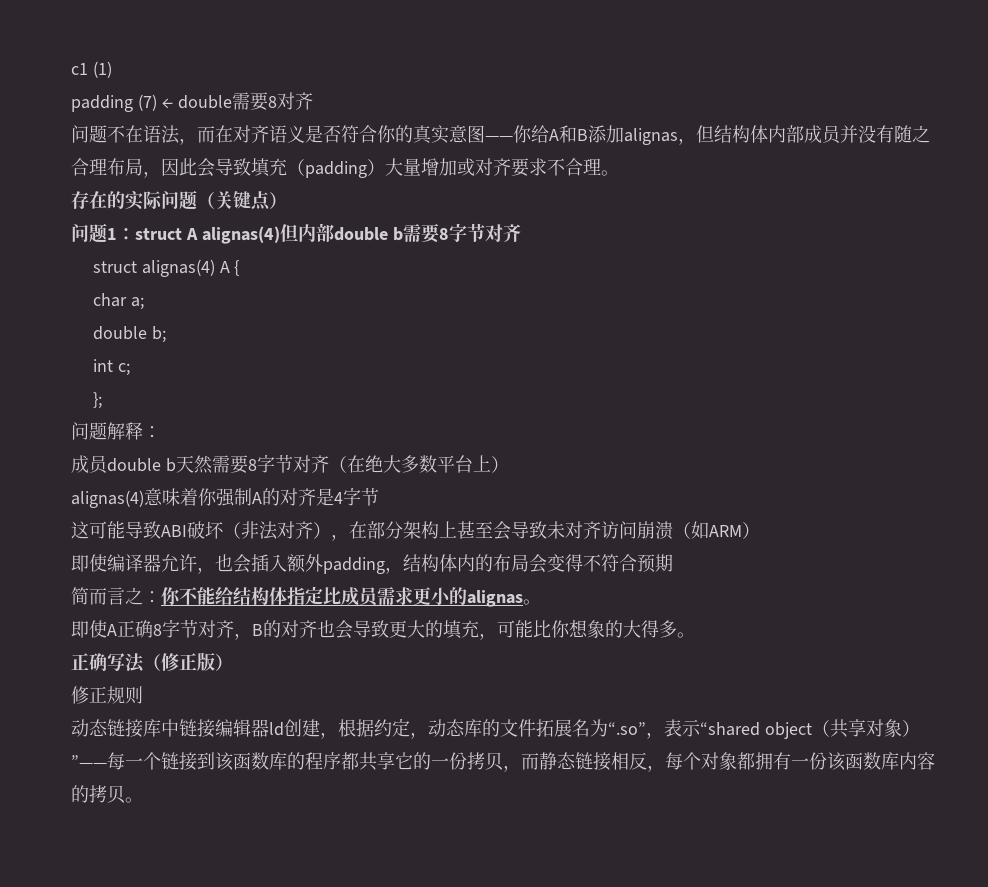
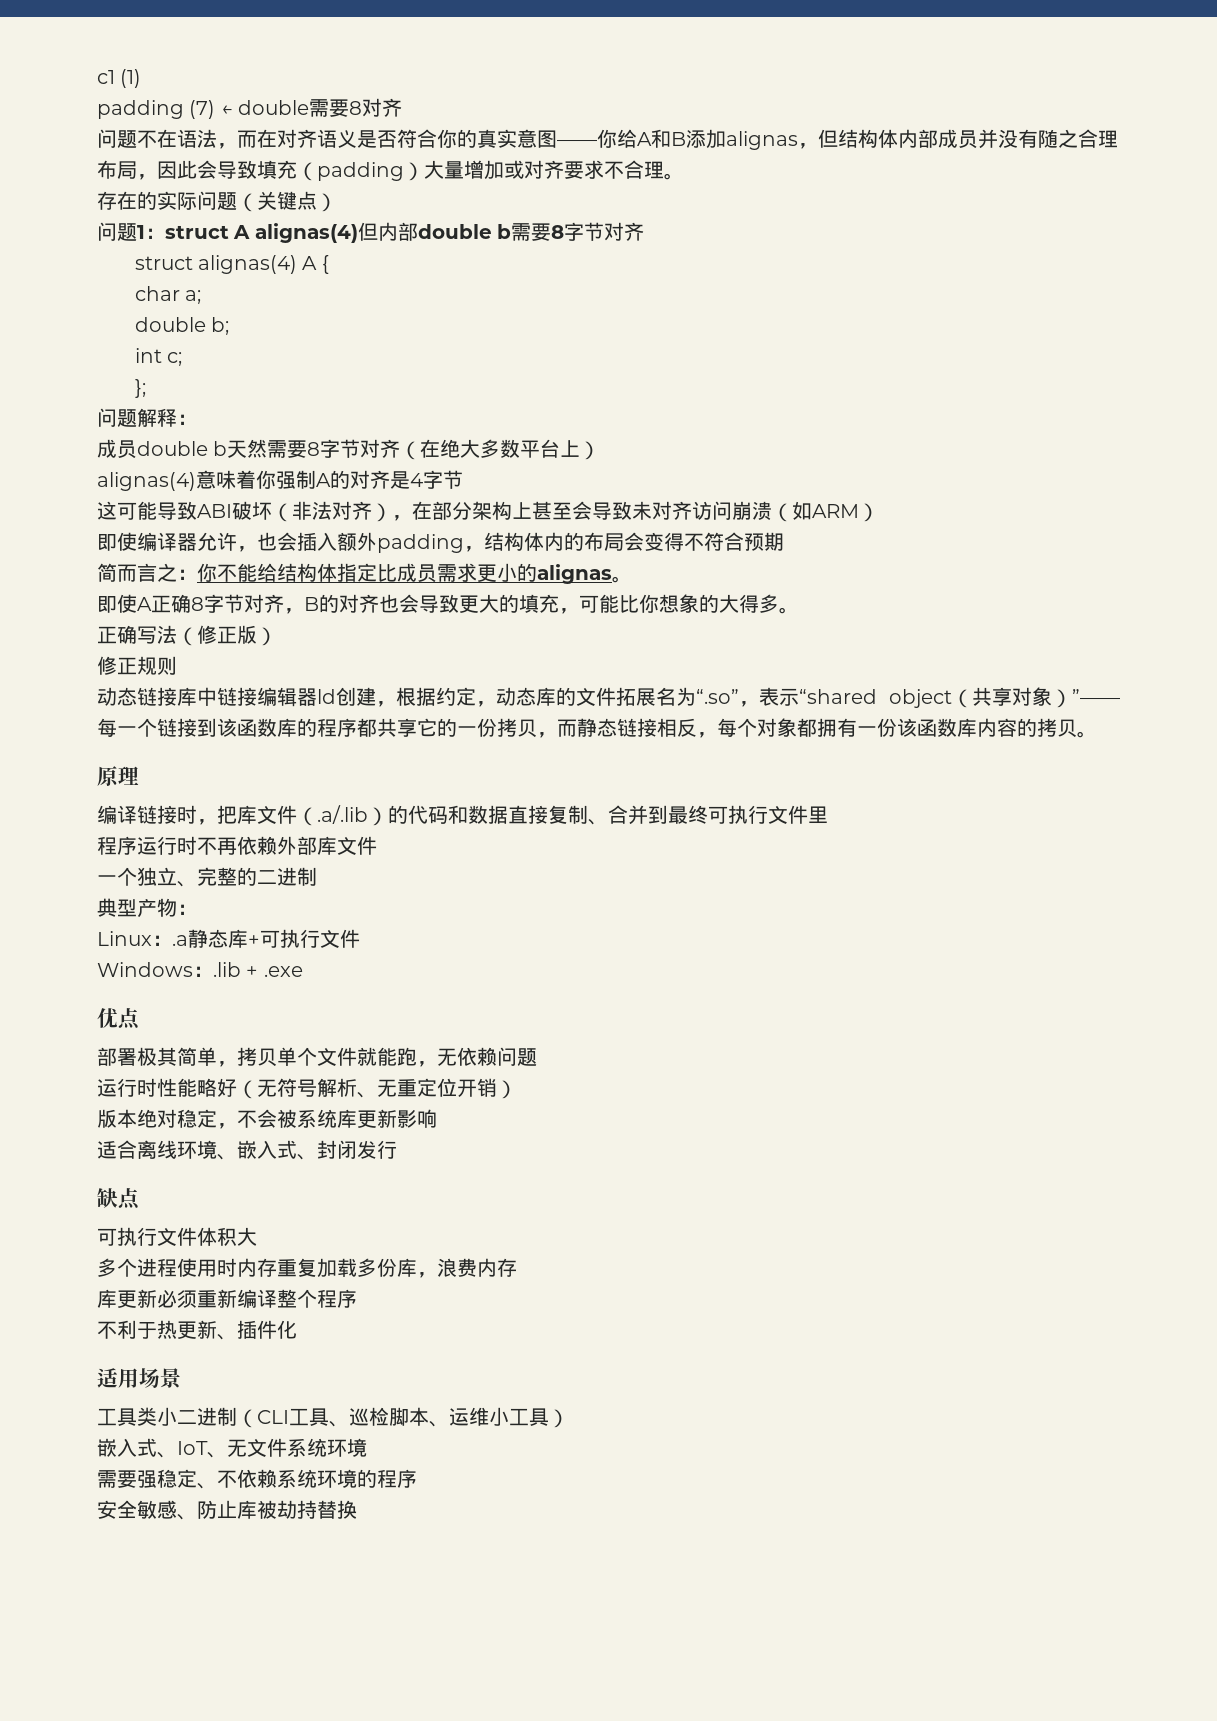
+ 原理
+ 编译链接时，把库文件（.a/.lib）的代码和数据直接复制、合并到最终可执行文件里
+ 程序运行时不再依赖外部库文件
+ 一个独立、完整的二进制
+ 典型产物：
+ Linux：.a静态库+可执行文件
+ Windows：.lib + .exe
+ 优点
+ 部署极其简单，拷贝单个文件就能跑，无依赖问题
+ 运行时性能略好（无符号解析、无重定位开销）
+ 版本绝对稳定，不会被系统库更新影响
+ 适合离线环境、嵌入式、封闭发行
+ 缺点
+ 可执行文件体积大
+ 多个进程使用时内存重复加载多份库，浪费内存
+ 库更新必须重新编译整个程序
+ 不利于热更新、插件化
+ 适用场景
+ 工具类小二进制（CLI工具、巡检脚本、运维小工具）
+ 嵌入式、IoT、无文件系统环境
+ 需要强稳定、不依赖系统环境的程序
+ 安全敏感、防止库被劫持替换

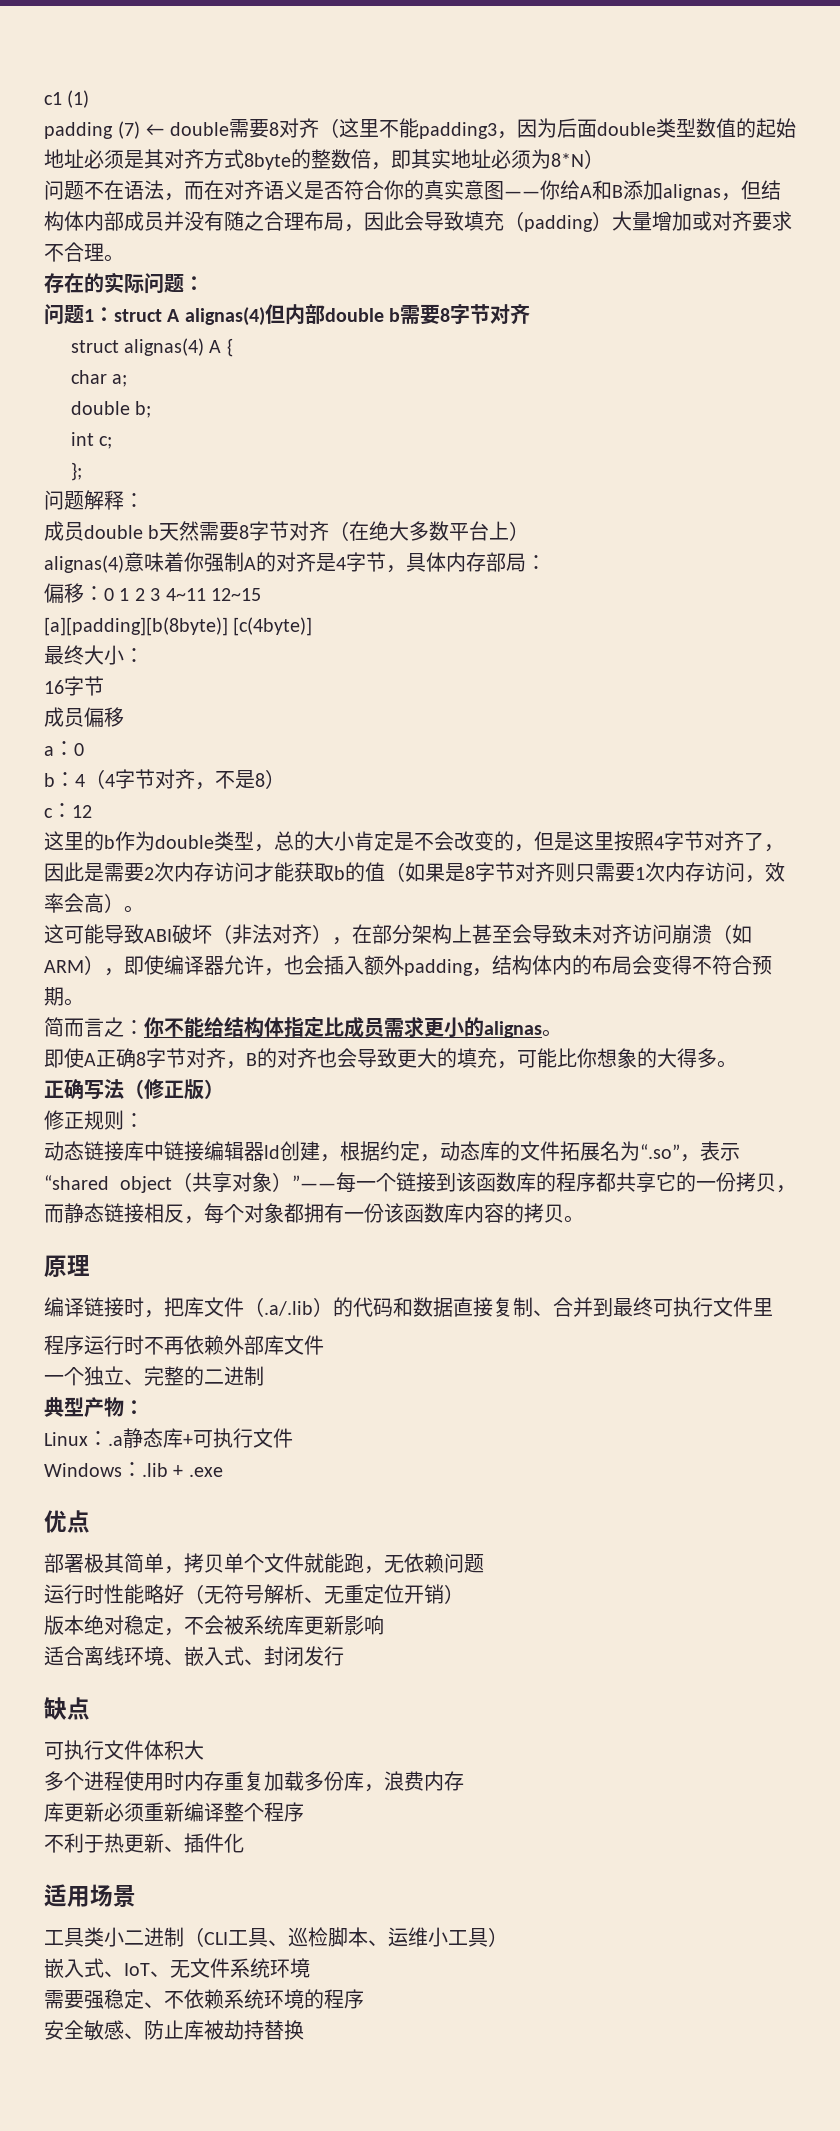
- padding (7) ← double需要8对齐
+ padding (7) ← double需要8对齐（这里不能padding3，因为后面double类型数值的起始地址必须是其对齐方式8byte的整数倍，即其实地址必须为8*N）
- 存在的实际问题（关键点）
+ 存在的实际问题：
- alignas(4)意味着你强制A的对齐是4字节
+ alignas(4)意味着你强制A的对齐是4字节，具体内存部局：
+ 偏移：0 1 2 3 4~11 12~15
+ [a][padding][b(8byte)] [c(4byte)]
+ 最终大小：
+ 16字节
+ 成员偏移
+ a：0
+ b：4（4字节对齐，不是8）
+ c：12
+ 这里的b作为double类型，总的大小肯定是不会改变的，但是这里按照4字节对齐了，因此是需要2次内存访问才能获取b的值（如果是8字节对齐则只需要1次内存访问，效率会高）。
- 这可能导致ABI破坏（非法对齐），在部分架构上甚至会导致未对齐访问崩溃（如ARM）
- 即使编译器允许，也会插入额外padding，结构体内的布局会变得不符合预期
+ 这可能导致ABI破坏（非法对齐），在部分架构上甚至会导致未对齐访问崩溃（如ARM），即使编译器允许，也会插入额外padding，结构体内的布局会变得不符合预期。
- 修正规则
+ 修正规则：

